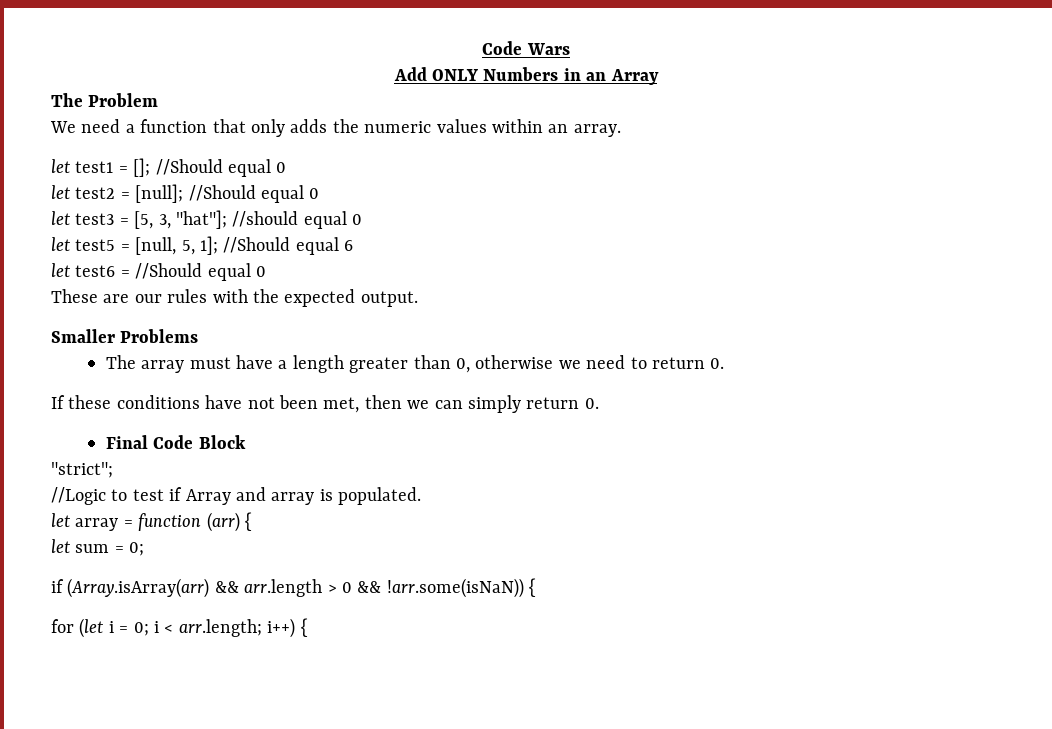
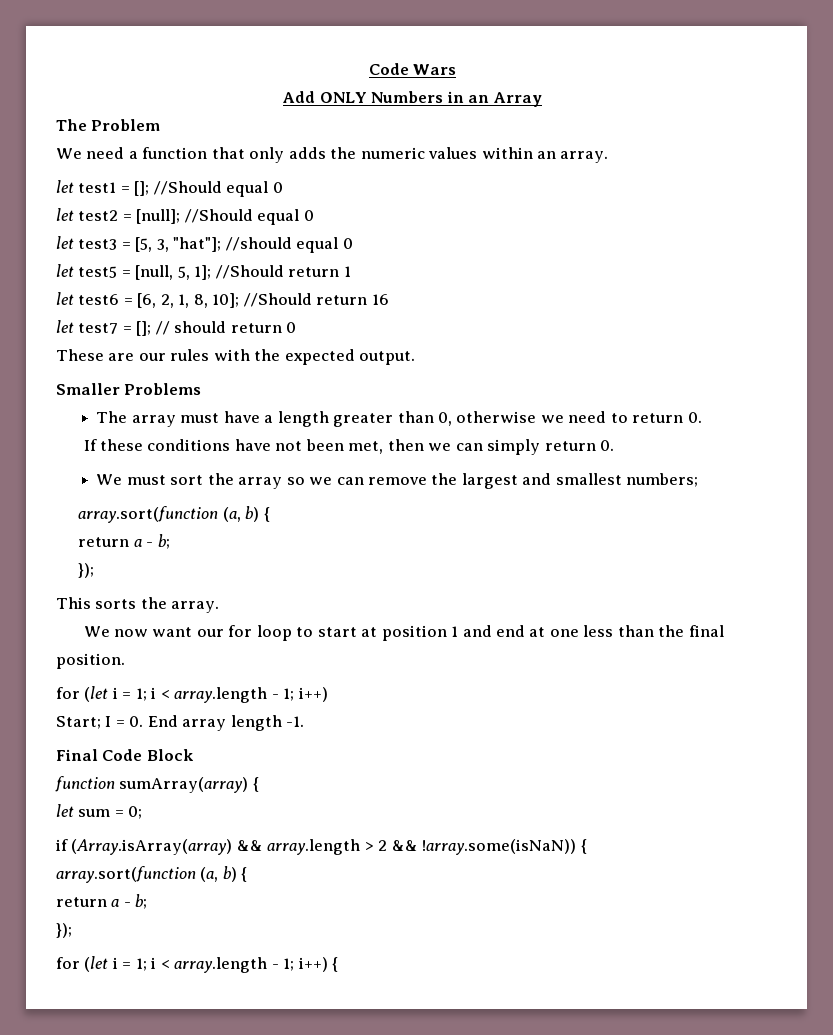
- let test5 = [null, 5, 1]; //Should equal 6
+ let test5 = [null, 5, 1]; //Should return 1
- let test6 = //Should equal 0
+ let test6 = [6, 2, 1, 8, 10]; //Should return 16
+ let test7 = []; // should return 0
+ We must sort the array so we can remove the largest and smallest numbers;
+ array.sort(function (a, b) {
+ return a - b;
+ });
+ This sorts the array.
+ We now want our for loop to start at position 1 and end at one less than the final position.
+ for (let i = 1; i < array.length - 1; i++)
+ Start; I = 0. End array length -1.
  Final Code Block
- "strict";
- //Logic to test if Array and array is populated.
- let array = function (arr) {
+ function sumArray(array) {
- if (Array.isArray(arr) && arr.length > 0 && !arr.some(isNaN)) {
- for (let i = 0; i < arr.length; i++) {
+ if (Array.isArray(array) && array.length > 2 && !array.some(isNaN)) {
+ array.sort(function (a, b) {
+ return a - b;
+ });
+ for (let i = 1; i < array.length - 1; i++) {

